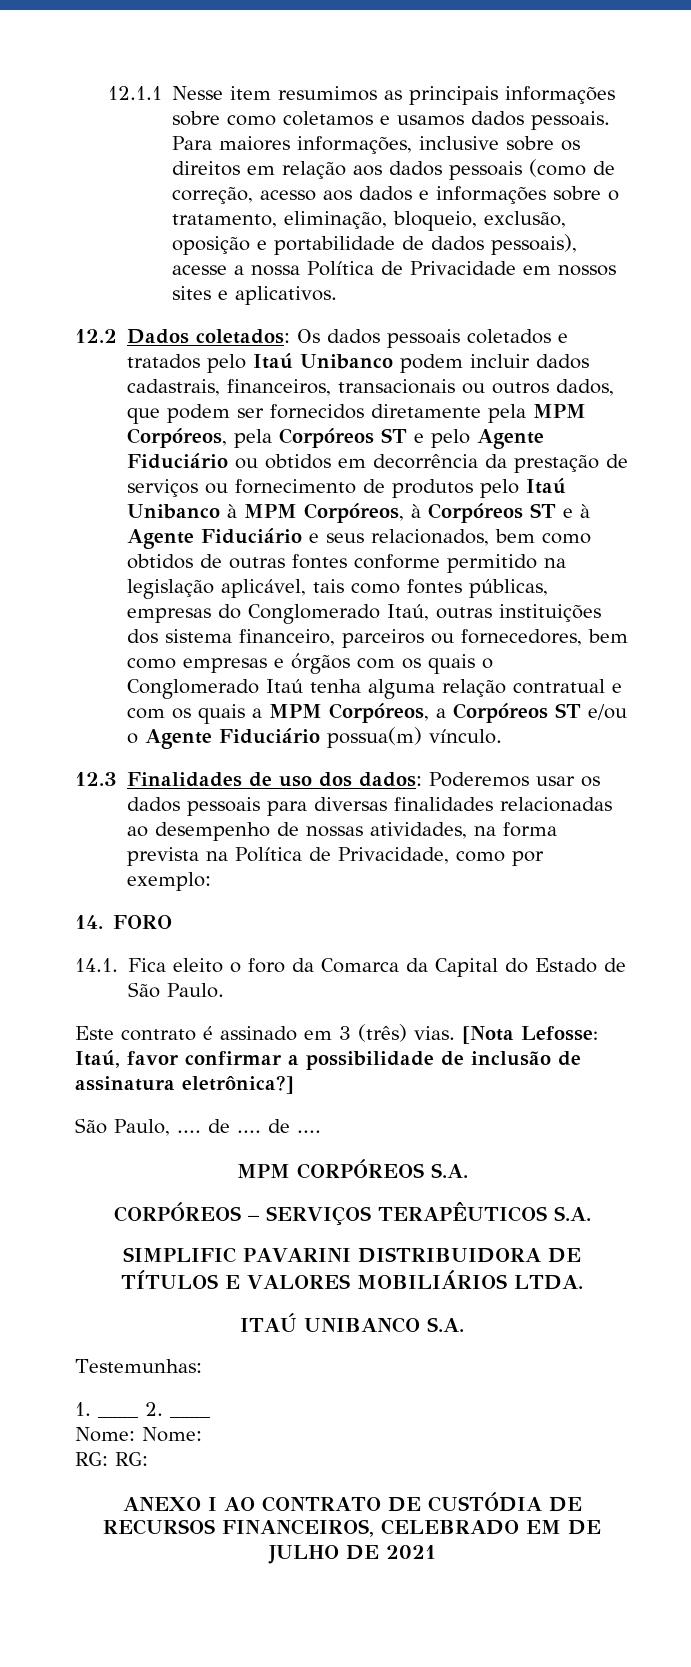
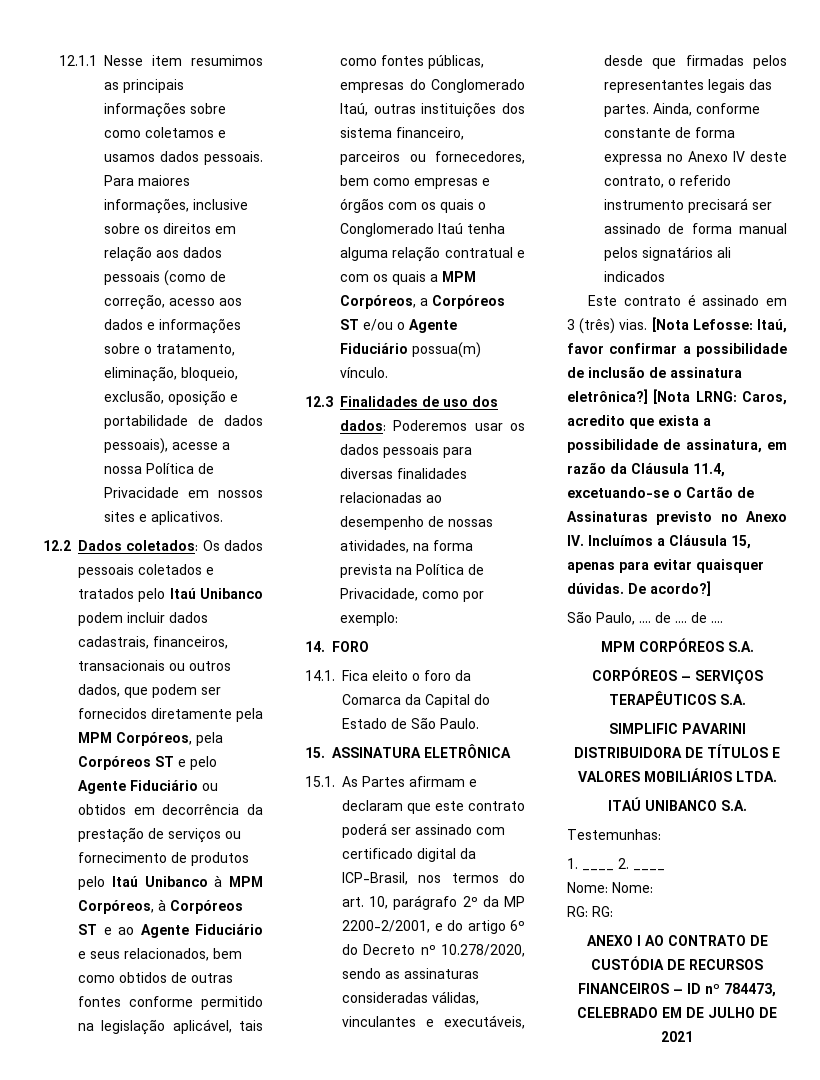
- Os dados pessoais coletados e tratados pelo Itaú Unibanco podem incluir dados cadastrais, financeiros, transacionais ou outros dados, que podem ser fornecidos diretamente pela MPM Corpóreos, pela Corpóreos ST e pelo Agente Fiduciário ou obtidos em decorrência da prestação de serviços ou fornecimento de produtos pelo Itaú Unibanco à MPM Corpóreos, à Corpóreos ST e à Agente Fiduciário e seus relacionados, bem como obtidos de outras fontes conforme permitido na legislação aplicável, tais como fontes públicas, empresas do Conglomerado Itaú, outras instituições dos sistema financeiro, parceiros ou fornecedores, bem como empresas e órgãos com os quais o Conglomerado Itaú tenha alguma relação contratual e com os quais a MPM Corpóreos, a Corpóreos ST e/ou o Agente Fiduciário possua(m) vínculo.
+ Os dados pessoais coletados e tratados pelo Itaú Unibanco podem incluir dados cadastrais, financeiros, transacionais ou outros dados, que podem ser fornecidos diretamente pela MPM Corpóreos, pela Corpóreos ST e pelo Agente Fiduciário ou obtidos em decorrência da prestação de serviços ou fornecimento de produtos pelo Itaú Unibanco à MPM Corpóreos, à Corpóreos ST e ao Agente Fiduciário e seus relacionados, bem como obtidos de outras fontes conforme permitido na legislação aplicável, tais como fontes públicas, empresas do Conglomerado Itaú, outras instituições dos sistema financeiro, parceiros ou fornecedores, bem como empresas e órgãos com os quais o Conglomerado Itaú tenha alguma relação contratual e com os quais a MPM Corpóreos, a Corpóreos ST e/ou o Agente Fiduciário possua(m) vínculo.
+ 15. ASSINATURA ELETRÔNICA
+ 15.1. As Partes afirmam e declaram que este contrato poderá ser assinado com certificado digital da ICP-Brasil, nos termos do art. 10, parágrafo 2º da MP 2200-2/2001, e do artigo 6º do Decreto nº 10.278/2020, sendo as assinaturas consideradas válidas, vinculantes e executáveis, desde que firmadas pelos representantes legais das partes. Ainda, conforme constante de forma expressa no Anexo IV deste contrato, o referido instrumento precisará ser assinado de forma manual pelos signatários ali indicados
+ [Nota LRNG: Caros, acredito que exista a possibilidade de assinatura, em razão da Cláusula 11.4, excetuando-se o Cartão de Assinaturas previsto no Anexo IV. Incluímos a Cláusula 15, apenas para evitar quaisquer dúvidas. De acordo?]
- ANEXO I AO CONTRATO DE CUSTÓDIA DE RECURSOS FINANCEIROS, CELEBRADO EM DE JULHO DE 2021
+ ANEXO I AO CONTRATO DE CUSTÓDIA DE RECURSOS FINANCEIROS – ID nº 784473, CELEBRADO EM DE JULHO DE 2021

